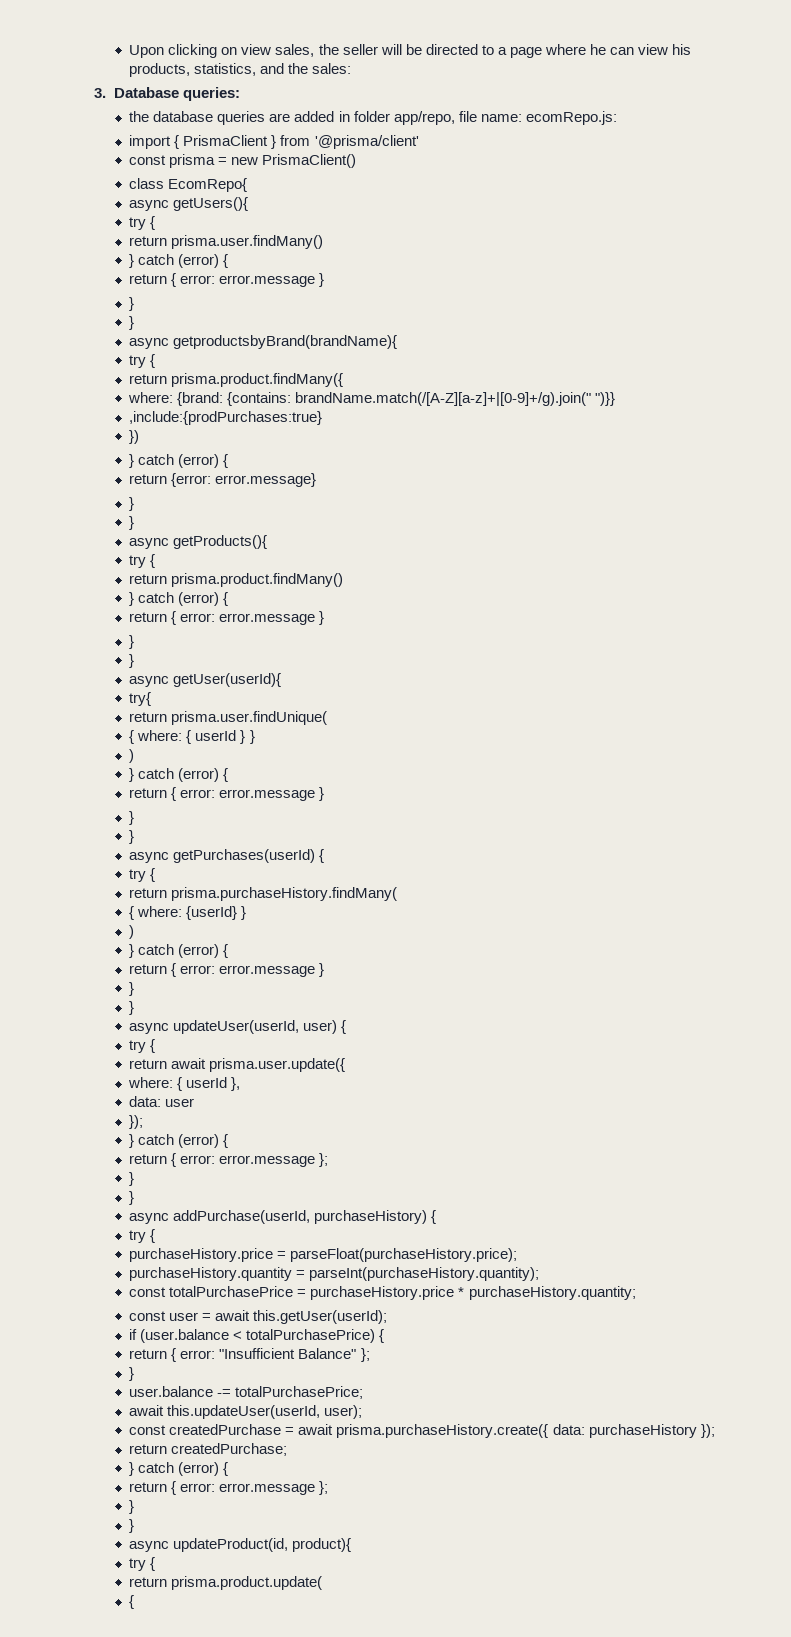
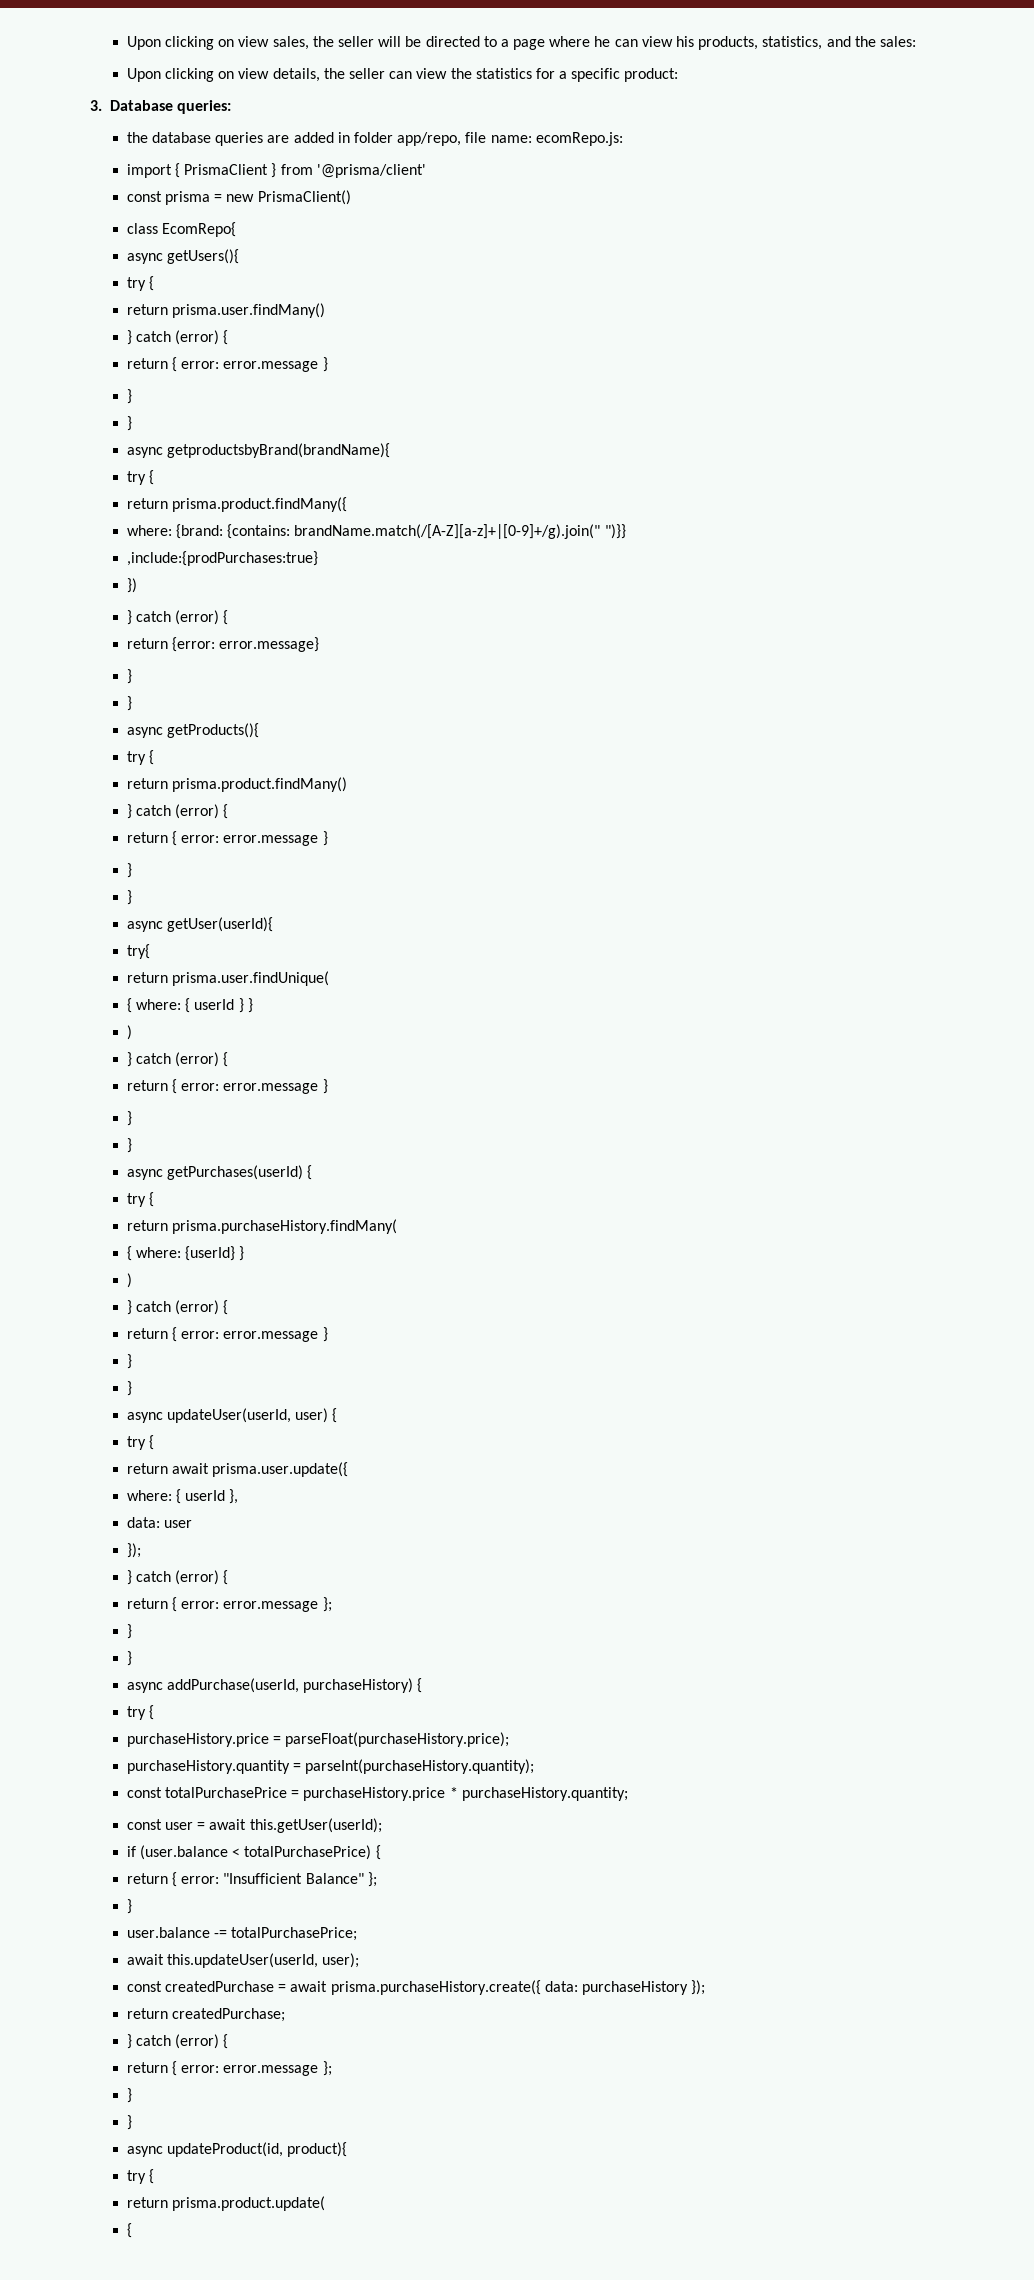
+ Upon clicking on view details, the seller can view the statistics for a specific product:

